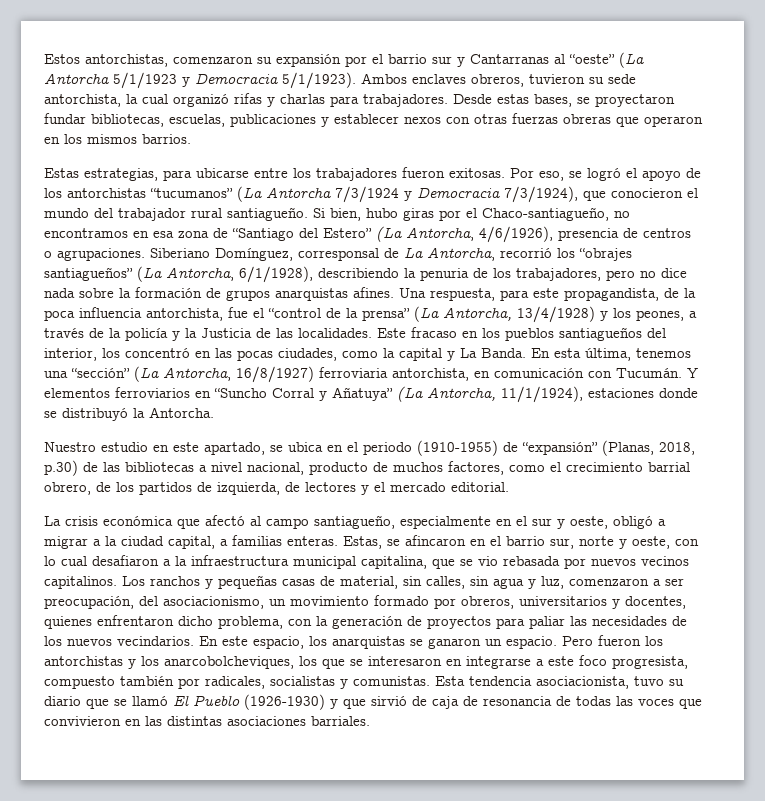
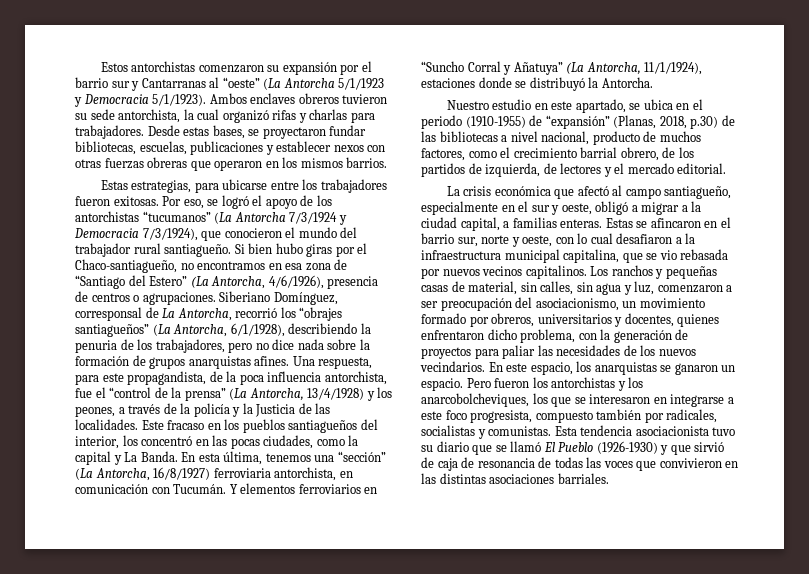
- Estos antorchistas, comenzaron su expansión por el barrio sur y Cantarranas al “oeste” (La Antorcha 5/1/1923 y Democracia 5/1/1923).
+ Estos antorchistas comenzaron su expansión por el barrio sur y Cantarranas al “oeste” (La Antorcha 5/1/1923 y Democracia 5/1/1923).
- Ambos enclaves obreros, tuvieron su sede antorchista, la cual organizó rifas y charlas para trabajadores.
+ Ambos enclaves obreros tuvieron su sede antorchista, la cual organizó rifas y charlas para trabajadores.
- Si bien, hubo giras por el Chaco-santiagueño, no encontramos en esa zona de “Santiago del Estero” (La Antorcha, 4/6/1926), presencia de centros o agrupaciones.
+ Si bien hubo giras por el Chaco-santiagueño, no encontramos en esa zona de “Santiago del Estero” (La Antorcha, 4/6/1926), presencia de centros o agrupaciones.
- Estas, se afincaron en el barrio sur, norte y oeste, con lo cual desafiaron a la infraestructura municipal capitalina, que se vio rebasada por nuevos vecinos capitalinos.
+ Estas se afincaron en el barrio sur, norte y oeste, con lo cual desafiaron a la infraestructura municipal capitalina, que se vio rebasada por nuevos vecinos capitalinos.
- Los ranchos y pequeñas casas de material, sin calles, sin agua y luz, comenzaron a ser preocupación, del asociacionismo, un movimiento formado por obreros, universitarios y docentes, quienes enfrentaron dicho problema, con la generación de proyectos para paliar las necesidades de los nuevos vecindarios.
+ Los ranchos y pequeñas casas de material, sin calles, sin agua y luz, comenzaron a ser preocupación del asociacionismo, un movimiento formado por obreros, universitarios y docentes, quienes enfrentaron dicho problema, con la generación de proyectos para paliar las necesidades de los nuevos vecindarios.
- Esta tendencia asociacionista, tuvo su diario que se llamó El Pueblo (1926-1930) y que sirvió de caja de resonancia de todas las voces que convivieron en las distintas asociaciones barriales.
+ Esta tendencia asociacionista tuvo su diario que se llamó El Pueblo (1926-1930) y que sirvió de caja de resonancia de todas las voces que convivieron en las distintas asociaciones barriales.

